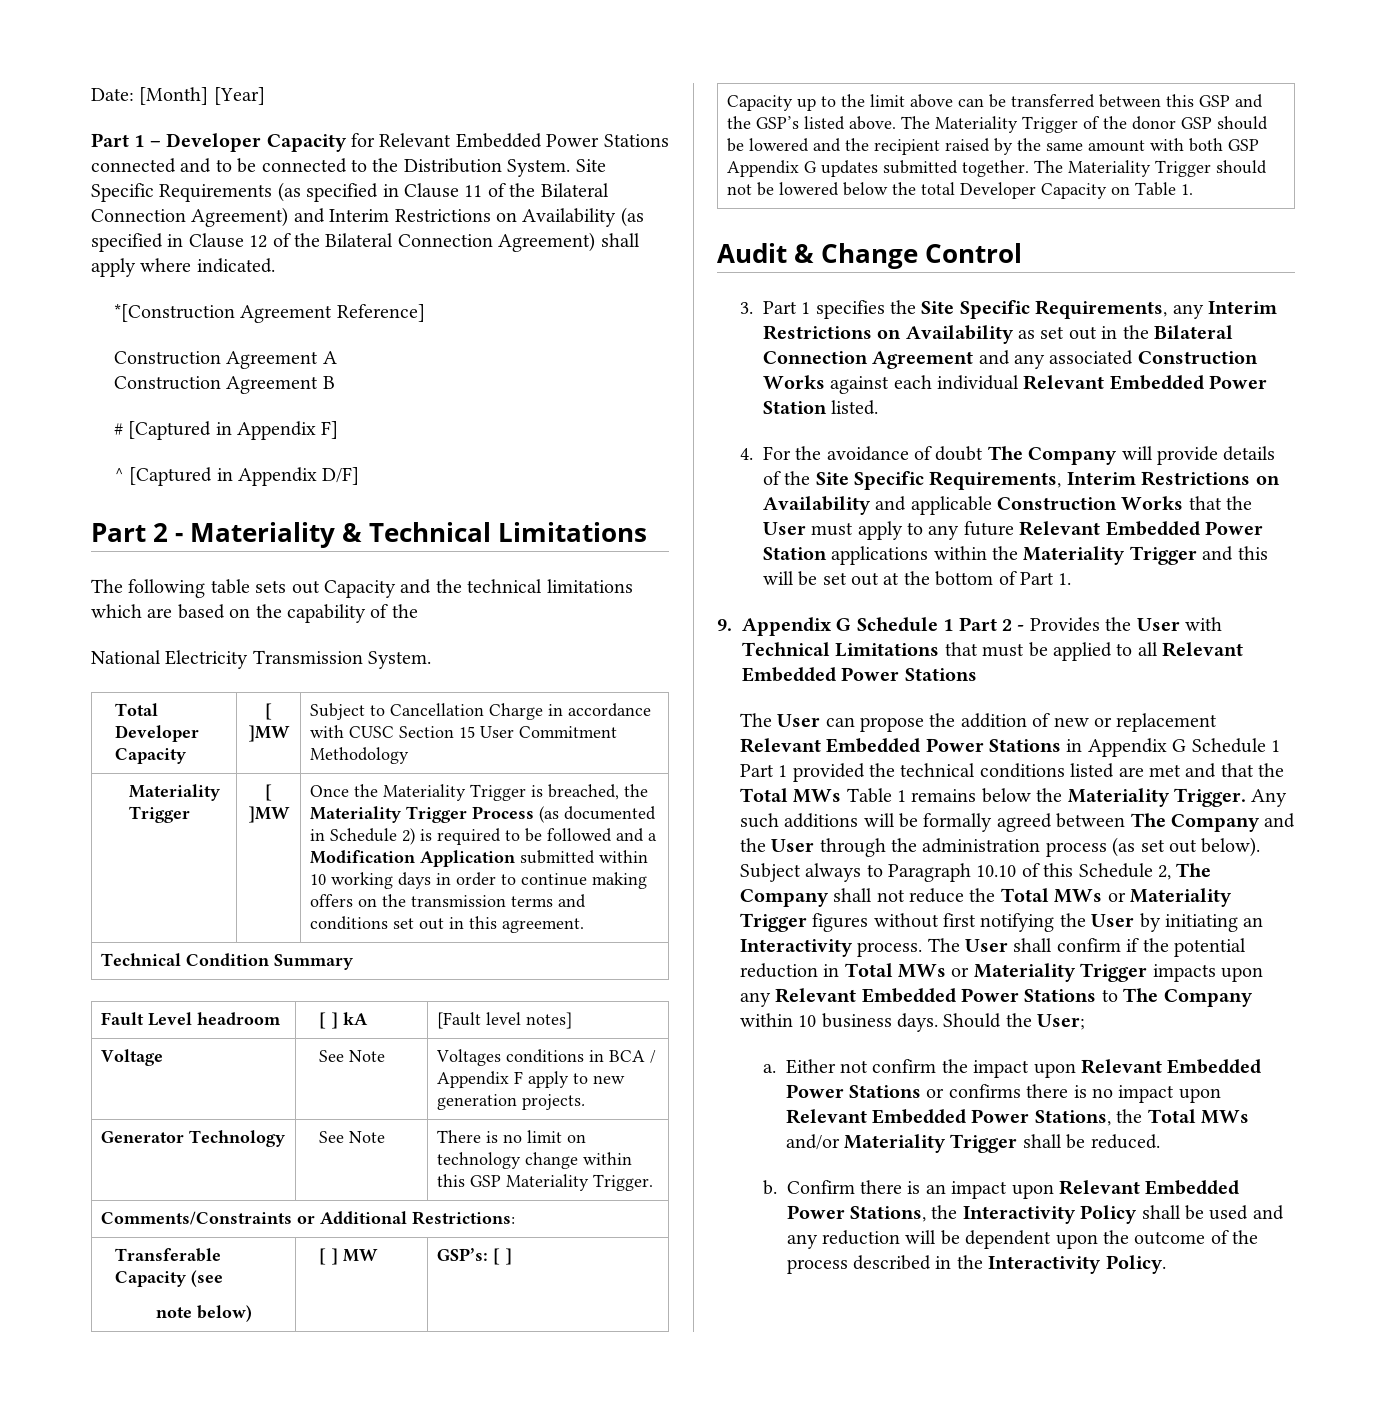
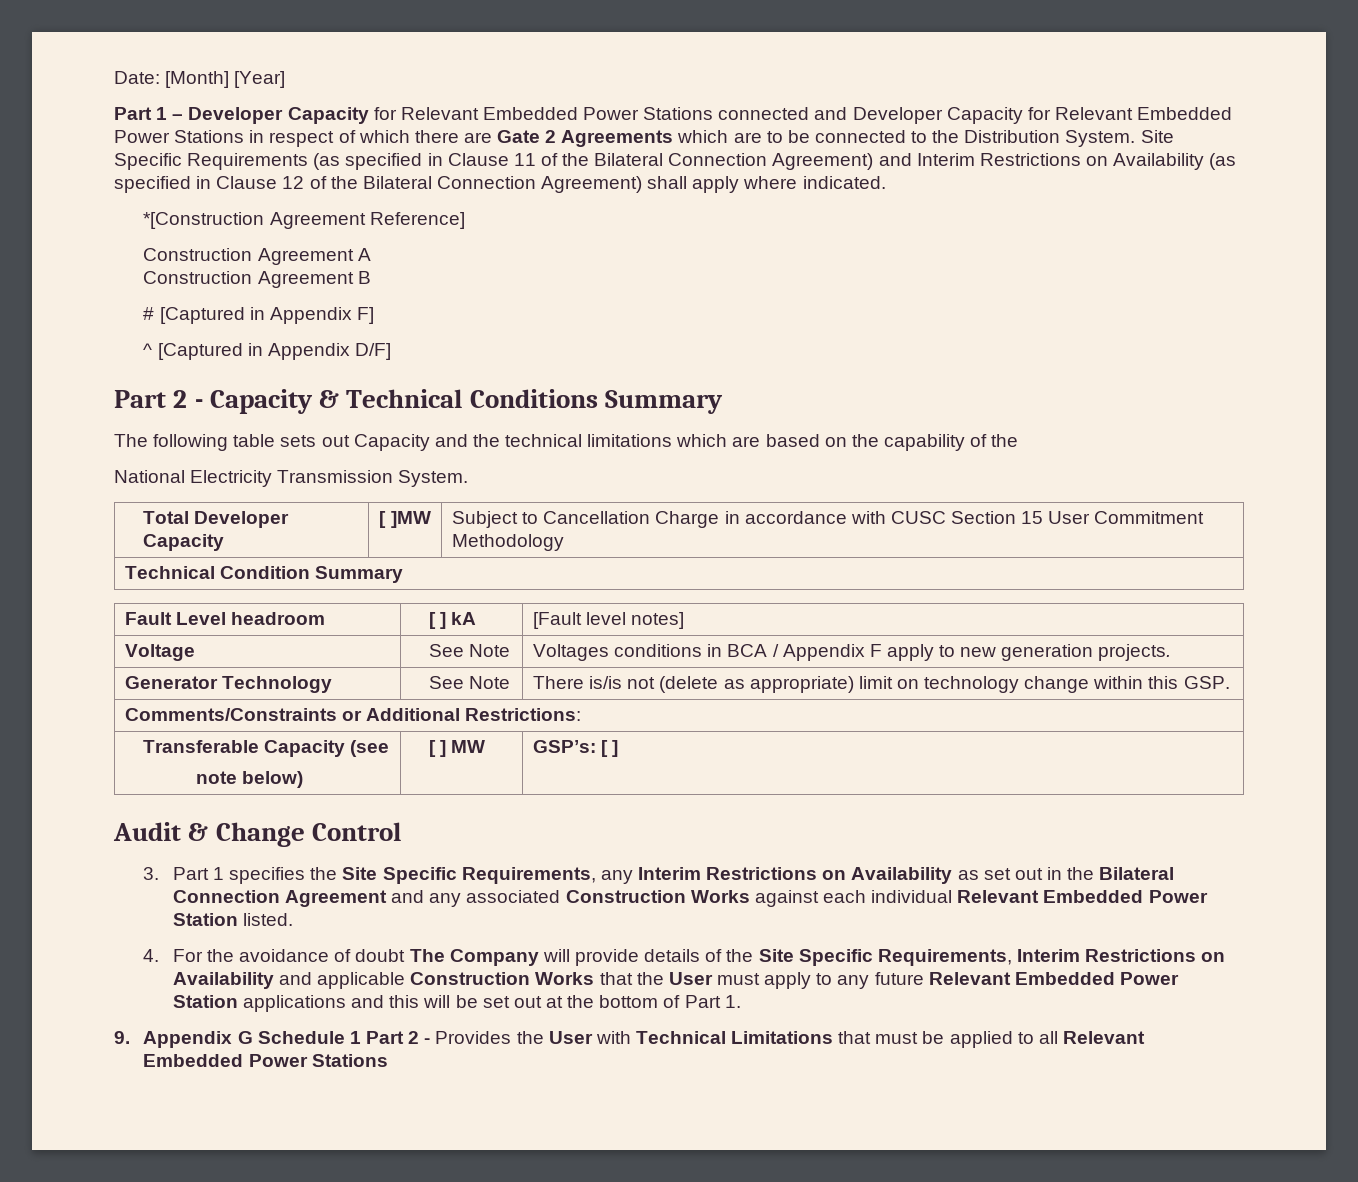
- Part 1 – Developer Capacity for Relevant Embedded Power Stations connected and to be connected to the Distribution System.
+ Part 1 – Developer Capacity for Relevant Embedded Power Stations connected and Developer Capacity for Relevant Embedded Power Stations in respect of which there are Gate 2 Agreements which are to be connected to the Distribution System.
- Part 2 - Materiality & Technical Limitations
+ Part 2 - Capacity & Technical Conditions Summary
- Materiality Trigger | [ ]MW | Once the Materiality Trigger is breached, the Materiality Trigger Process (as documented in Schedule 2) is required to be followed and a Modification Application submitted within 10 working days in order to continue making offers on the transmission terms and conditions set out in this agreement.
- Generator Technology | See Note | There is no limit on technology change within this GSP Materiality Trigger.
+ Generator Technology | See Note | There is/is not (delete as appropriate) limit on technology change within this GSP.
- Capacity up to the limit above can be transferred between this GSP and the GSP’s listed above. The Materiality Trigger of the donor GSP should be lowered and the recipient raised by the same amount with both GSP Appendix G updates submitted together. The Materiality Trigger should not be lowered below the total Developer Capacity on Table 1.
- 4. For the avoidance of doubt The Company will provide details of the Site Specific Requirements, Interim Restrictions on Availability and applicable Construction Works that the User must apply to any future Relevant Embedded Power Station applications within the Materiality Trigger and this will be set out at the bottom of Part 1.
+ 4. For the avoidance of doubt The Company will provide details of the Site Specific Requirements, Interim Restrictions on Availability and applicable Construction Works that the User must apply to any future Relevant Embedded Power Station applications and this will be set out at the bottom of Part 1.
- The User can propose the addition of new or replacement Relevant Embedded Power Stations in Appendix G Schedule 1 Part 1 provided the technical conditions listed are met and that the Total MWs Table 1 remains below the Materiality Trigger. Any such additions will be formally agreed between The Company and the User through the administration process (as set out below). Subject always to Paragraph 10.10 of this Schedule 2, The Company shall not reduce the Total MWs or Materiality Trigger figures without first notifying the User by initiating an Interactivity process. The User shall confirm if the potential reduction in Total MWs or Materiality Trigger impacts upon any Relevant Embedded Power Stations to The Company within 10 business days. Should the User;
- a. Either not confirm the impact upon Relevant Embedded Power Stations or confirms there is no impact upon Relevant Embedded Power Stations, the Total MWs and/or Materiality Trigger shall be reduced.
- b. Confirm there is an impact upon Relevant Embedded Power Stations, the Interactivity Policy shall be used and any reduction will be dependent upon the outcome of the process described in the Interactivity Policy.

